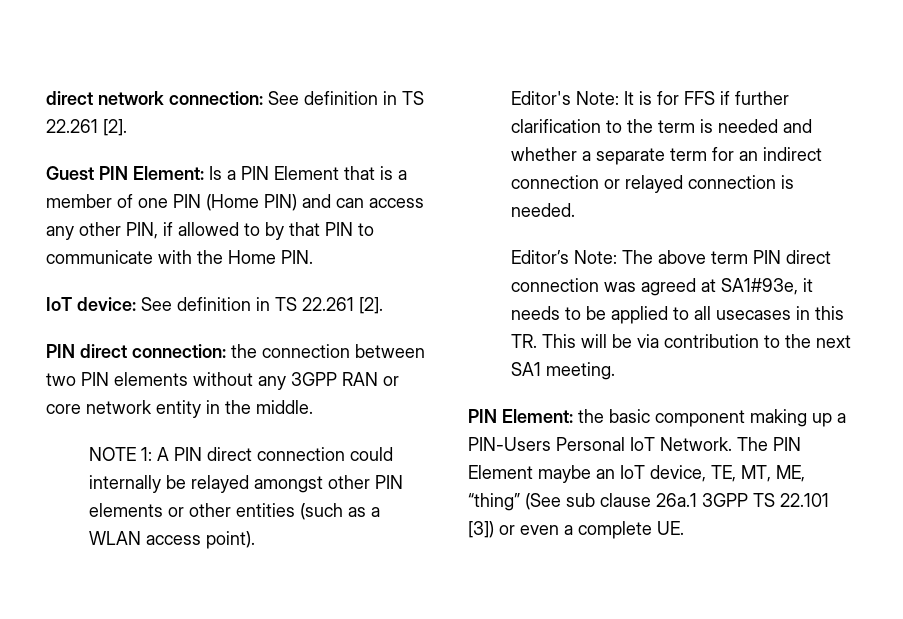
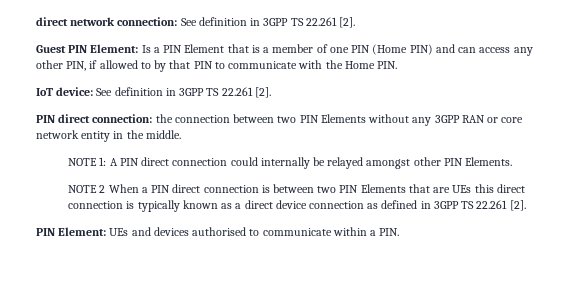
- direct network connection: See definition in TS 22.261 [2].
+ direct network connection: See definition in 3GPP TS 22.261 [2].
- IoT device: See definition in TS 22.261 [2].
+ IoT device: See definition in 3GPP TS 22.261 [2].
- PIN direct connection: the connection between two PIN elements without any 3GPP RAN or core network entity in the middle.
+ PIN direct connection: the connection between two PIN Elements without any 3GPP RAN or core network entity in the middle.
- NOTE 1: A PIN direct connection could internally be relayed amongst other PIN elements or other entities (such as a WLAN access point).
- Editor's Note: It is for FFS if further clarification to the term is needed and whether a separate term for an indirect connection or relayed connection is needed.
- Editor’s Note: The above term PIN direct connection was agreed at SA1#93e, it needs to be applied to all usecases in this TR. This will be via contribution to the next SA1 meeting.
- PIN Element: the basic component making up a PIN-Users Personal IoT Network. The PIN Element maybe an IoT device, TE, MT, ME, “thing” (See sub clause 26a.1 3GPP TS 22.101 [3]) or even a complete UE.
+ NOTE 1: A PIN direct connection could internally be relayed amongst other PIN Elements.
+ NOTE 2 When a PIN direct connection is between two PIN Elements that are UEs this direct connection is typically known as a direct device connection as defined in 3GPP TS 22.261 [2].
+ PIN Element: UEs and devices authorised to communicate within a PIN.

